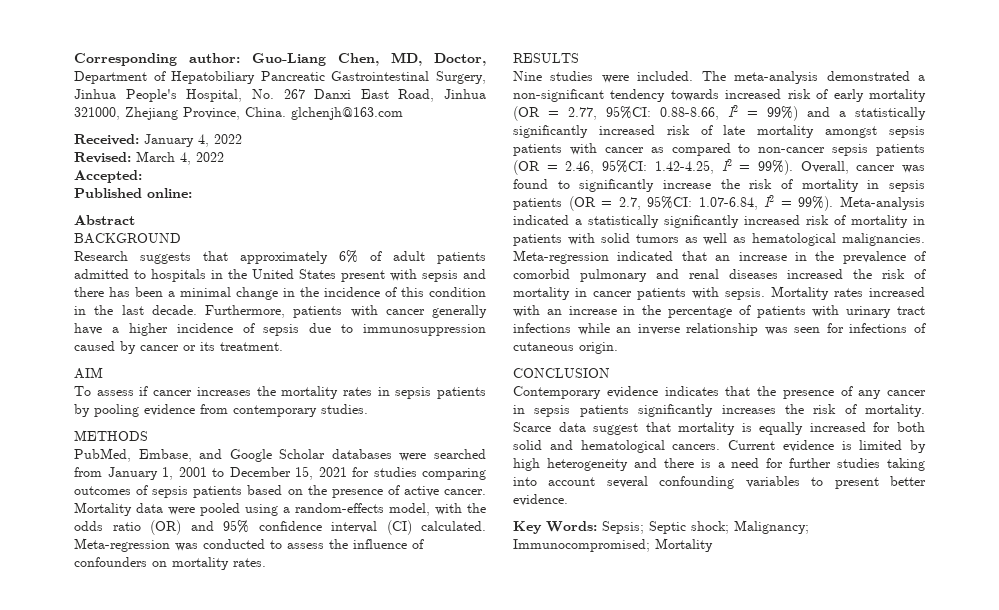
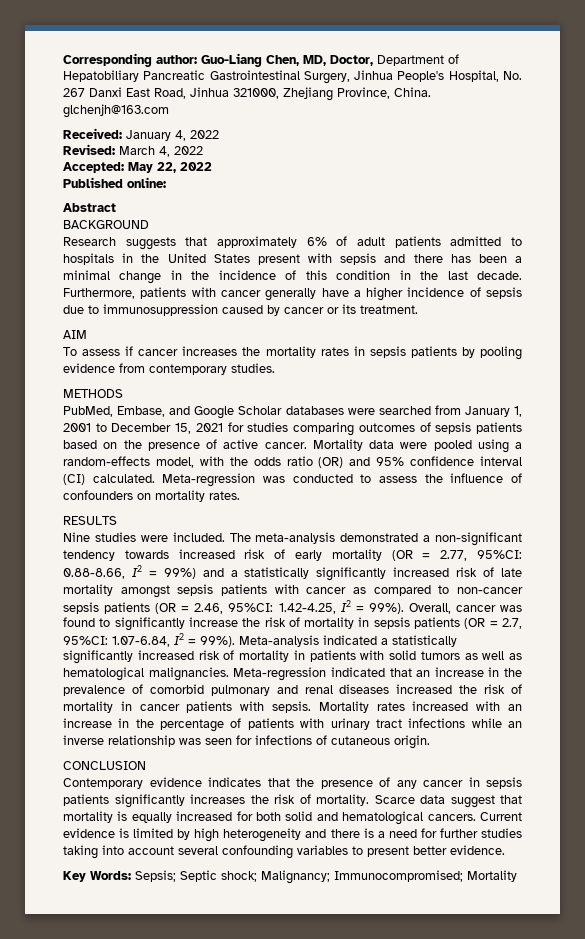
- Accepted:
+ Accepted: May 22, 2022

